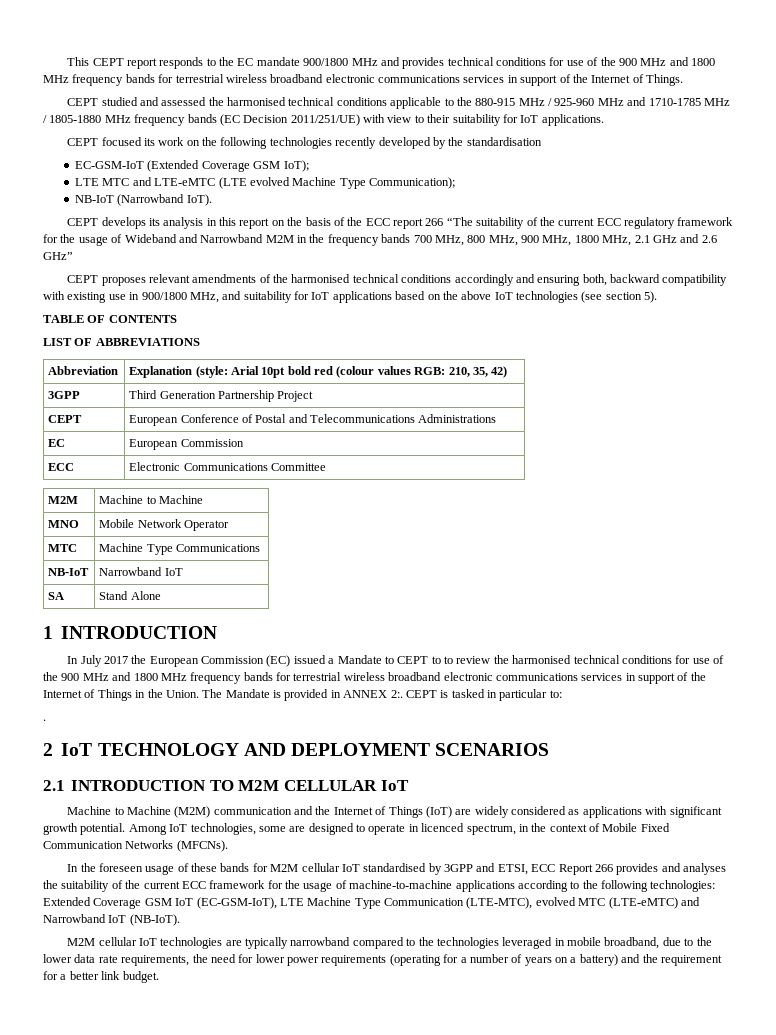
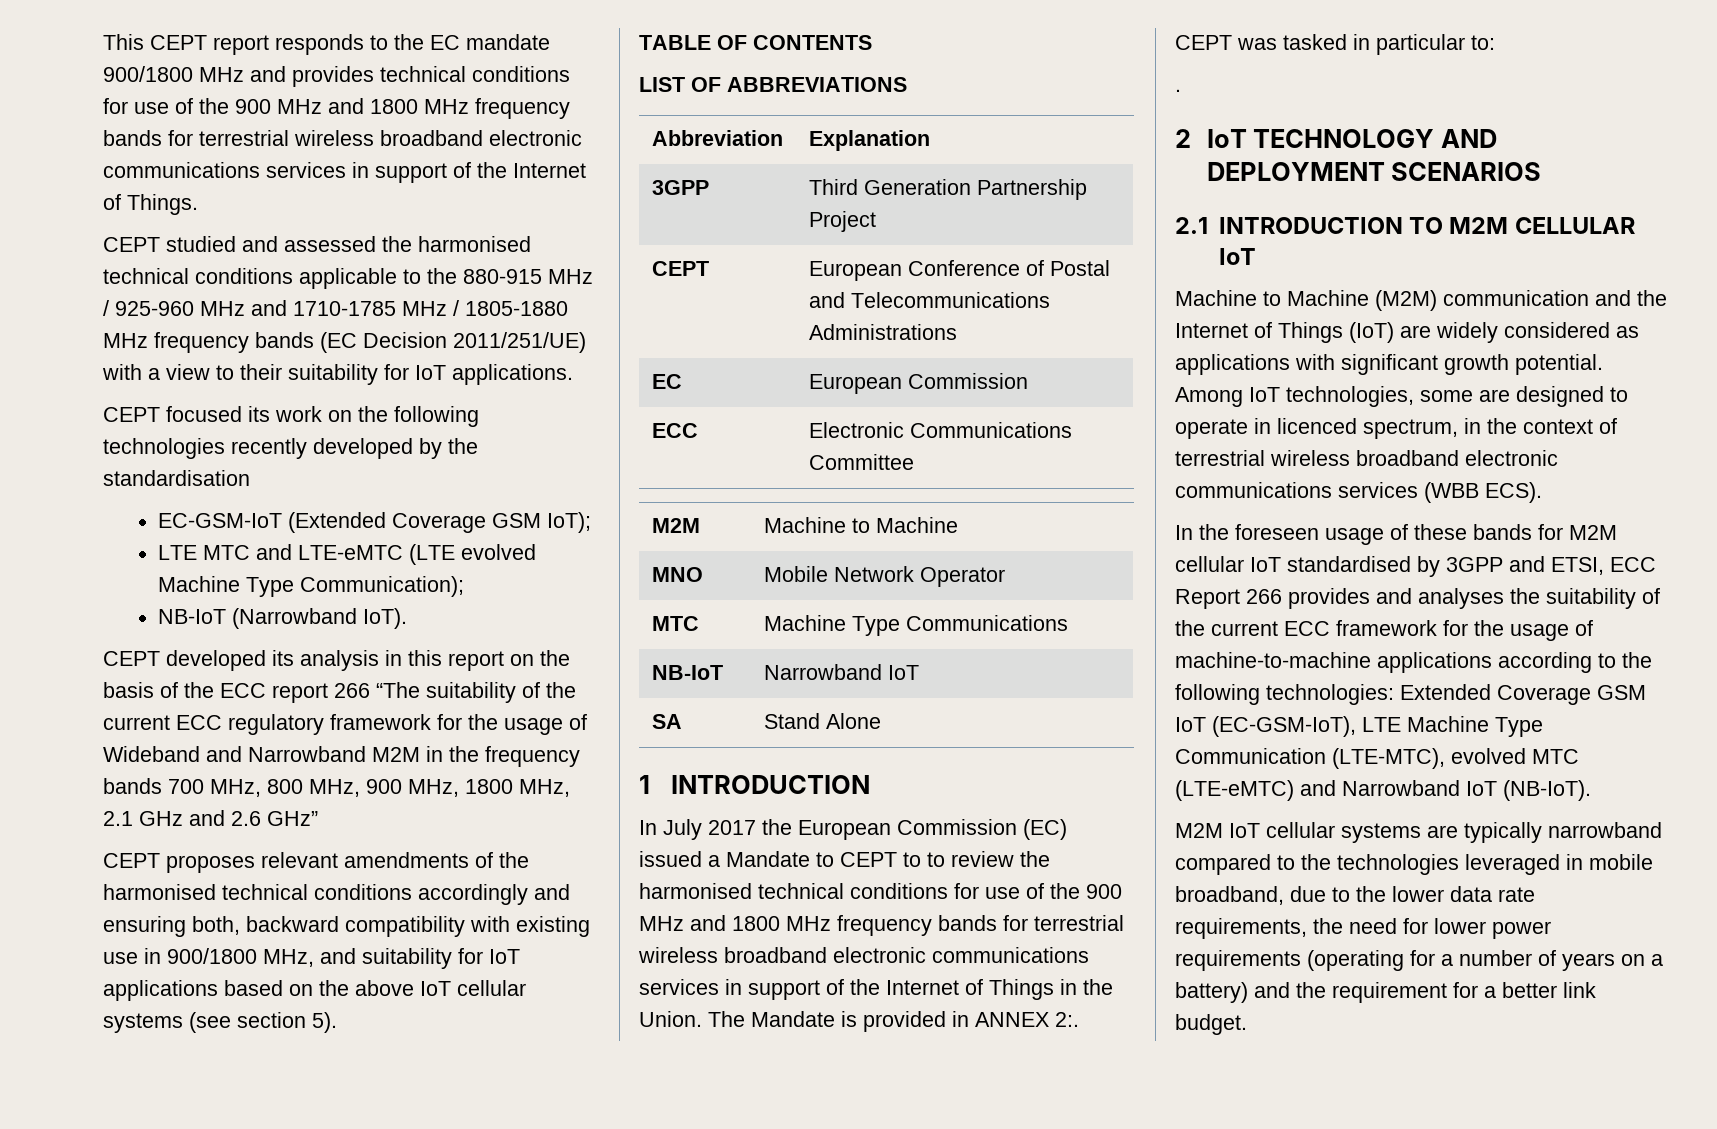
- CEPT studied and assessed the harmonised technical conditions applicable to the 880-915 MHz / 925-960 MHz and 1710-1785 MHz / 1805-1880 MHz frequency bands (EC Decision 2011/251/UE) with view to their suitability for IoT applications.
+ CEPT studied and assessed the harmonised technical conditions applicable to the 880-915 MHz / 925-960 MHz and 1710-1785 MHz / 1805-1880 MHz frequency bands (EC Decision 2011/251/UE) with a view to their suitability for IoT applications.
- CEPT develops its analysis in this report on the basis of the ECC report 266 “The suitability of the current ECC regulatory framework for the usage of Wideband and Narrowband M2M in the frequency bands 700 MHz, 800 MHz, 900 MHz, 1800 MHz, 2.1 GHz and 2.6 GHz”
+ CEPT developed its analysis in this report on the basis of the ECC report 266 “The suitability of the current ECC regulatory framework for the usage of Wideband and Narrowband M2M in the frequency bands 700 MHz, 800 MHz, 900 MHz, 1800 MHz, 2.1 GHz and 2.6 GHz”
- CEPT proposes relevant amendments of the harmonised technical conditions accordingly and ensuring both, backward compatibility with existing use in 900/1800 MHz, and suitability for IoT applications based on the above IoT technologies (see section 5).
+ CEPT proposes relevant amendments of the harmonised technical conditions accordingly and ensuring both, backward compatibility with existing use in 900/1800 MHz, and suitability for IoT applications based on the above IoT cellular systems (see section 5).
- Abbreviation | Explanation (style: Arial 10pt bold red (colour values RGB: 210, 35, 42)
+ Abbreviation | Explanation
- CEPT is tasked in particular to:
+ CEPT was tasked in particular to:
- Among IoT technologies, some are designed to operate in licenced spectrum, in the context of Mobile Fixed Communication Networks (MFCNs).
+ Among IoT technologies, some are designed to operate in licenced spectrum, in the context of terrestrial wireless broadband electronic communications services (WBB ECS).
- M2M cellular IoT technologies are typically narrowband compared to the technologies leveraged in mobile broadband, due to the lower data rate requirements, the need for lower power requirements (operating for a number of years on a battery) and the requirement for a better link budget.
+ M2M IoT cellular systems are typically narrowband compared to the technologies leveraged in mobile broadband, due to the lower data rate requirements, the need for lower power requirements (operating for a number of years on a battery) and the requirement for a better link budget.

